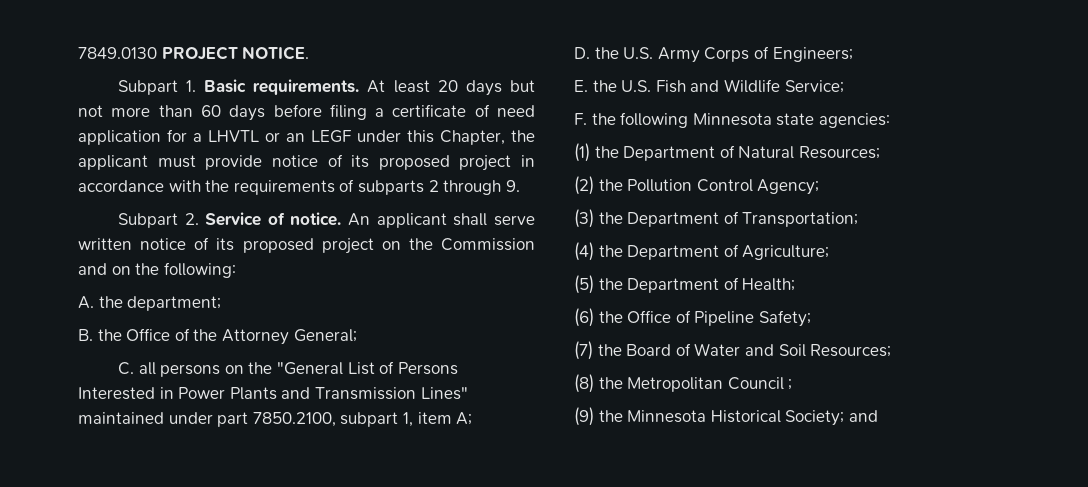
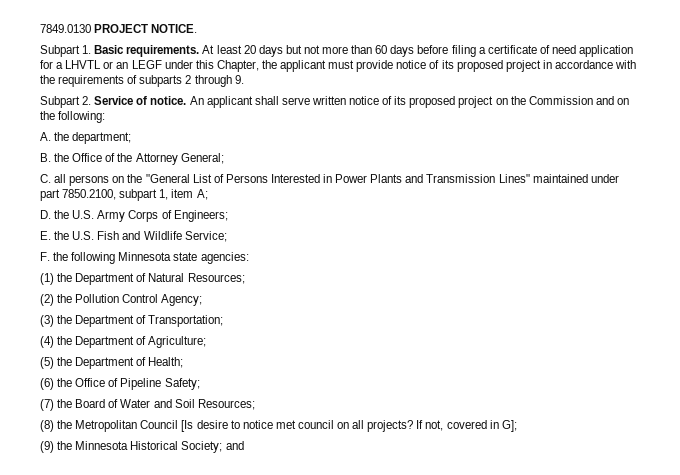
- (8) the Metropolitan Council ;
+ (8) the Metropolitan Council [Is desire to notice met council on all projects? If not, covered in G];

